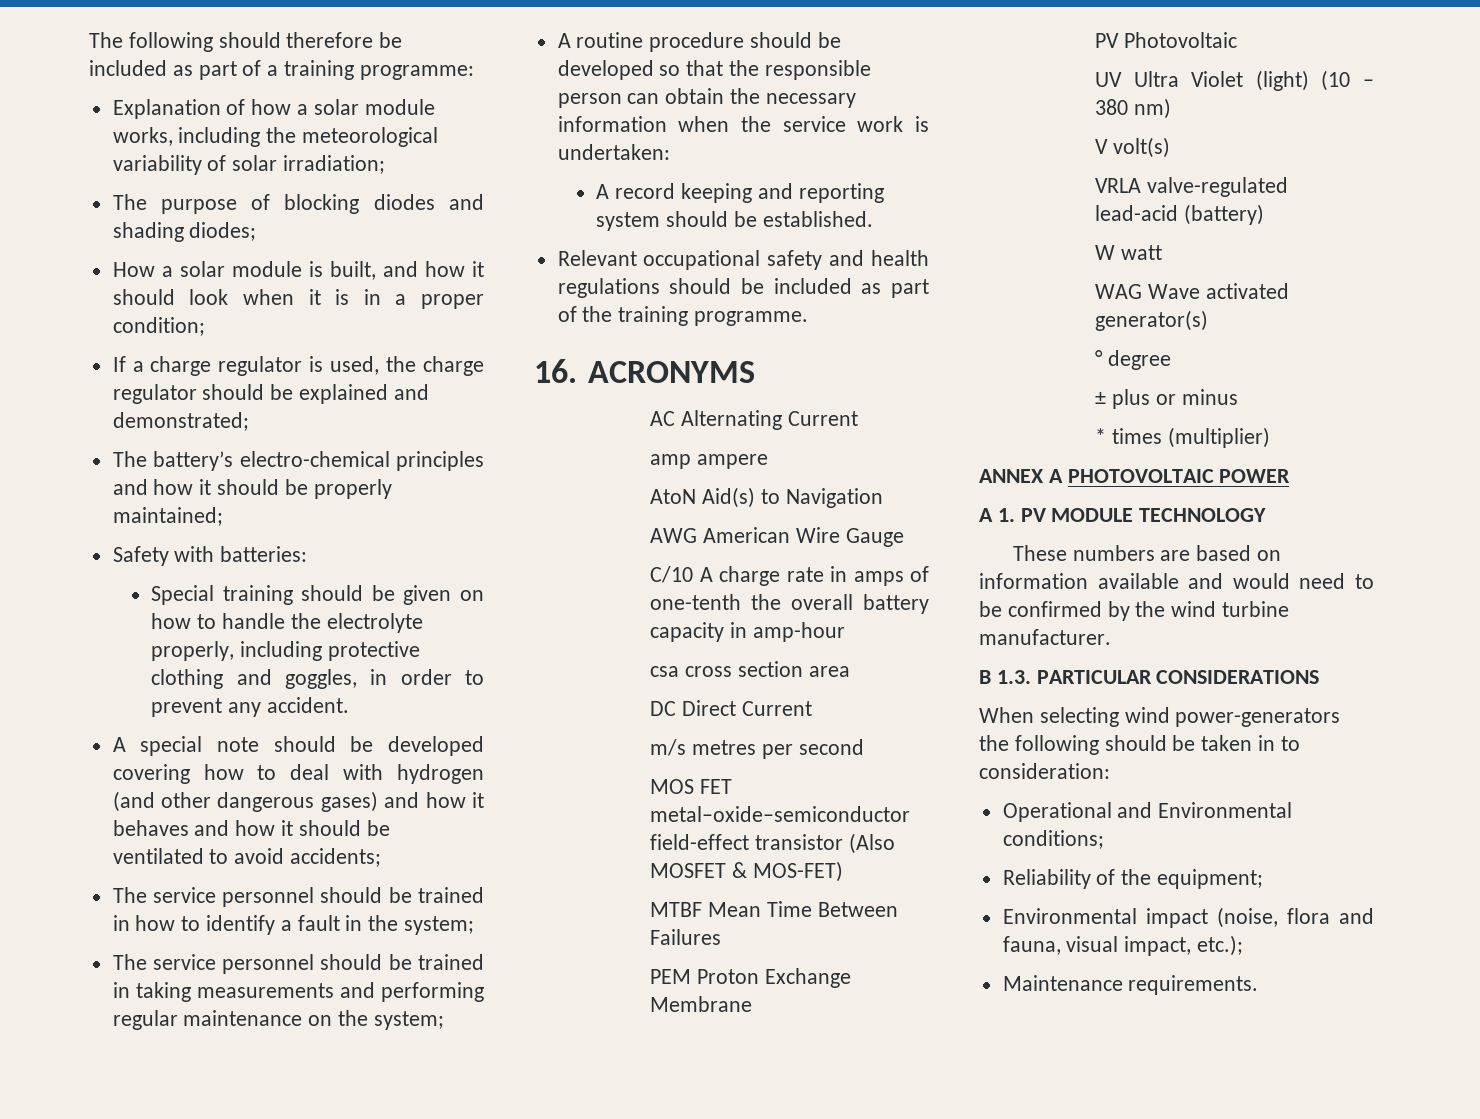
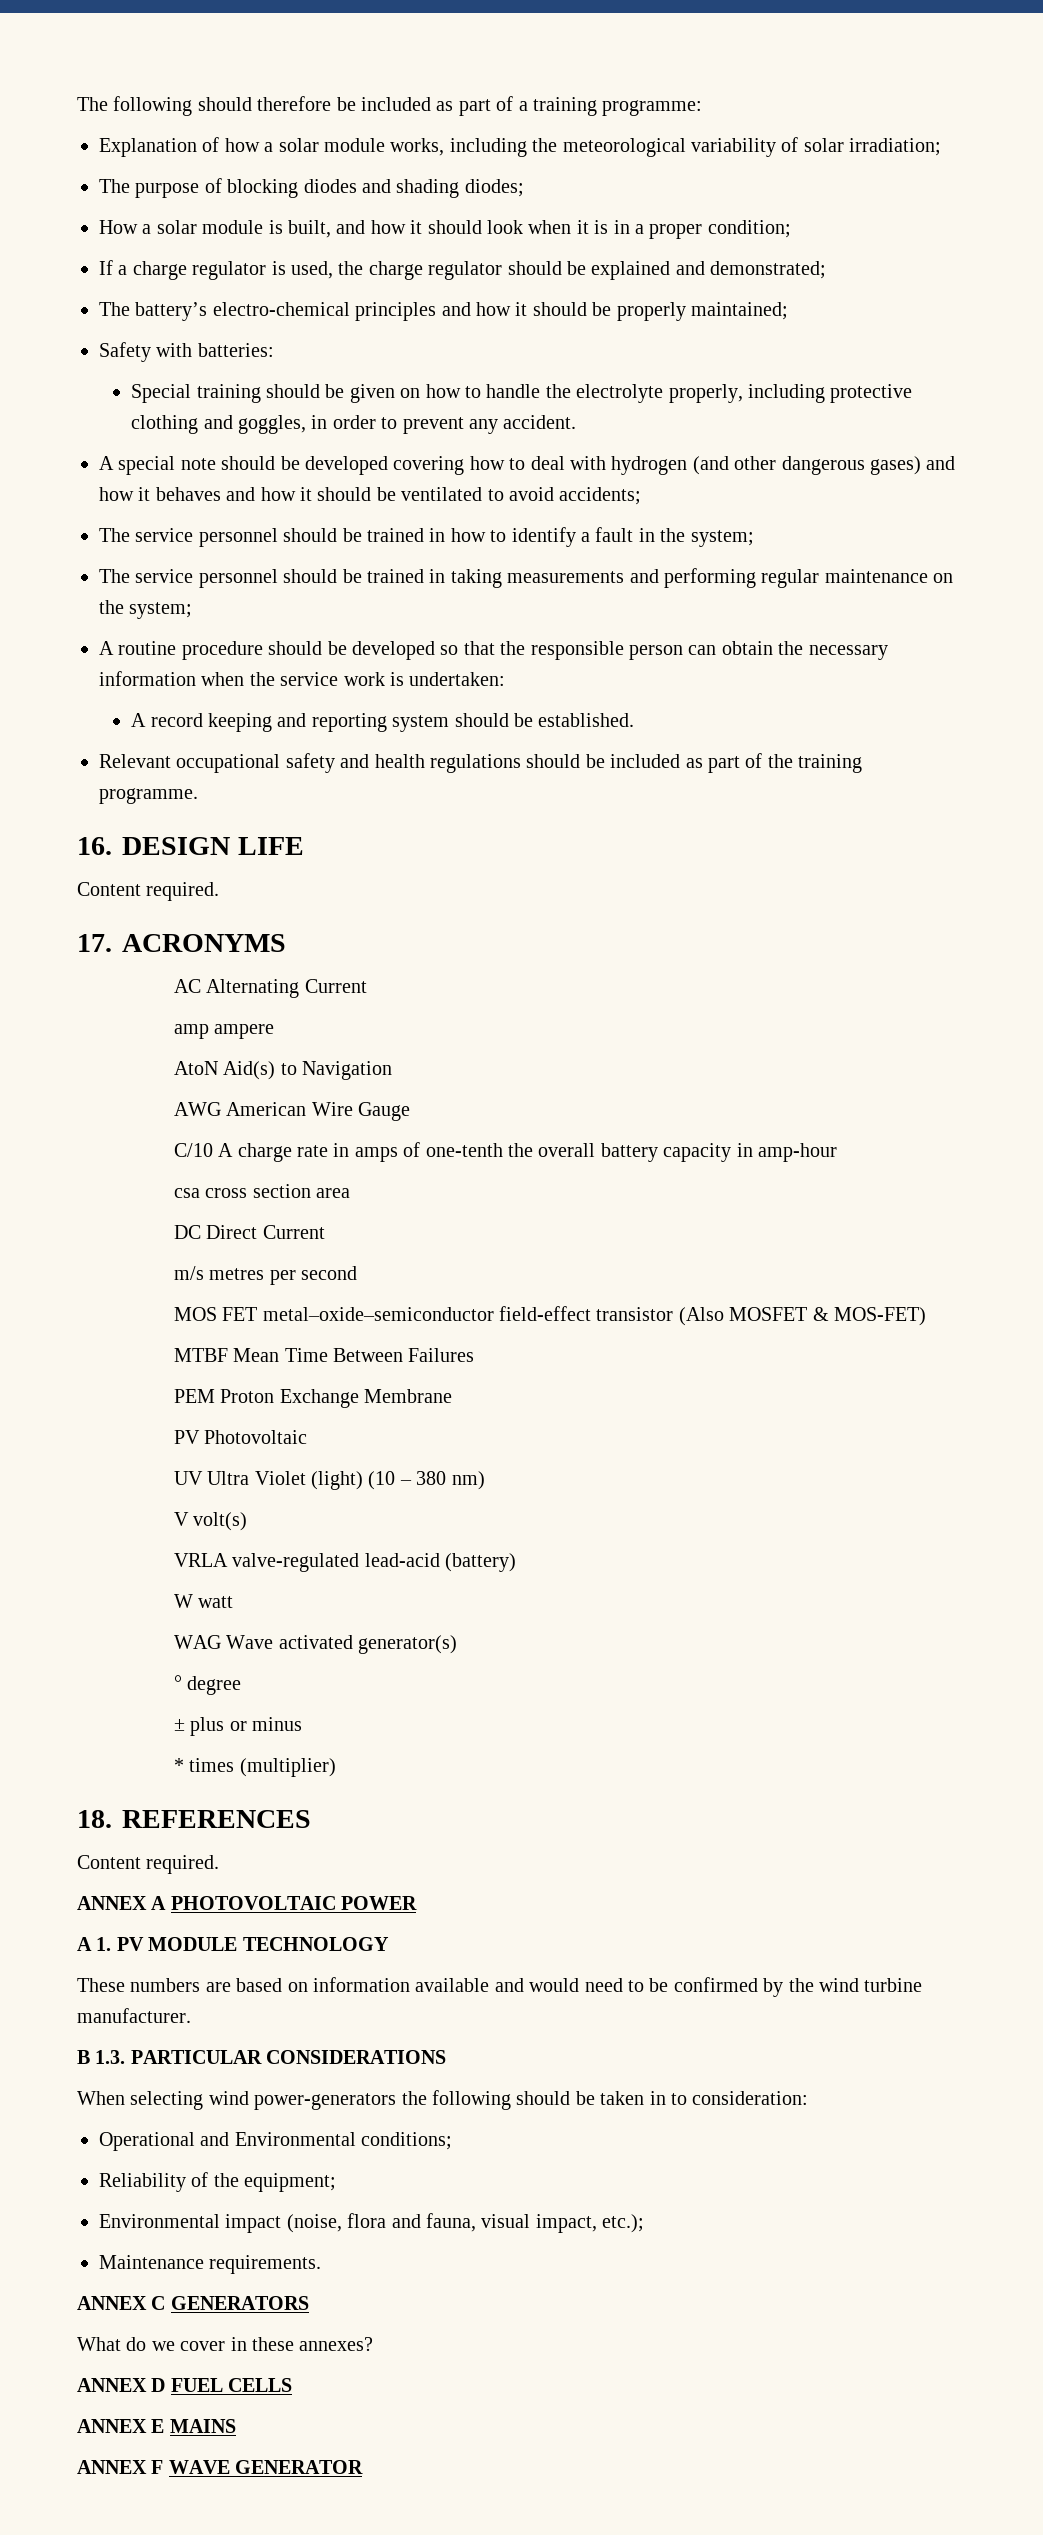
- 16. ACRONYMS
+ 16. DESIGN LIFE
+ Content required.
+ 17. ACRONYMS
+ 18. REFERENCES
+ Content required.
+ ANNEX C GENERATORS
+ What do we cover in these annexes?
+ ANNEX D FUEL CELLS
+ ANNEX E MAINS
+ ANNEX F WAVE GENERATOR

